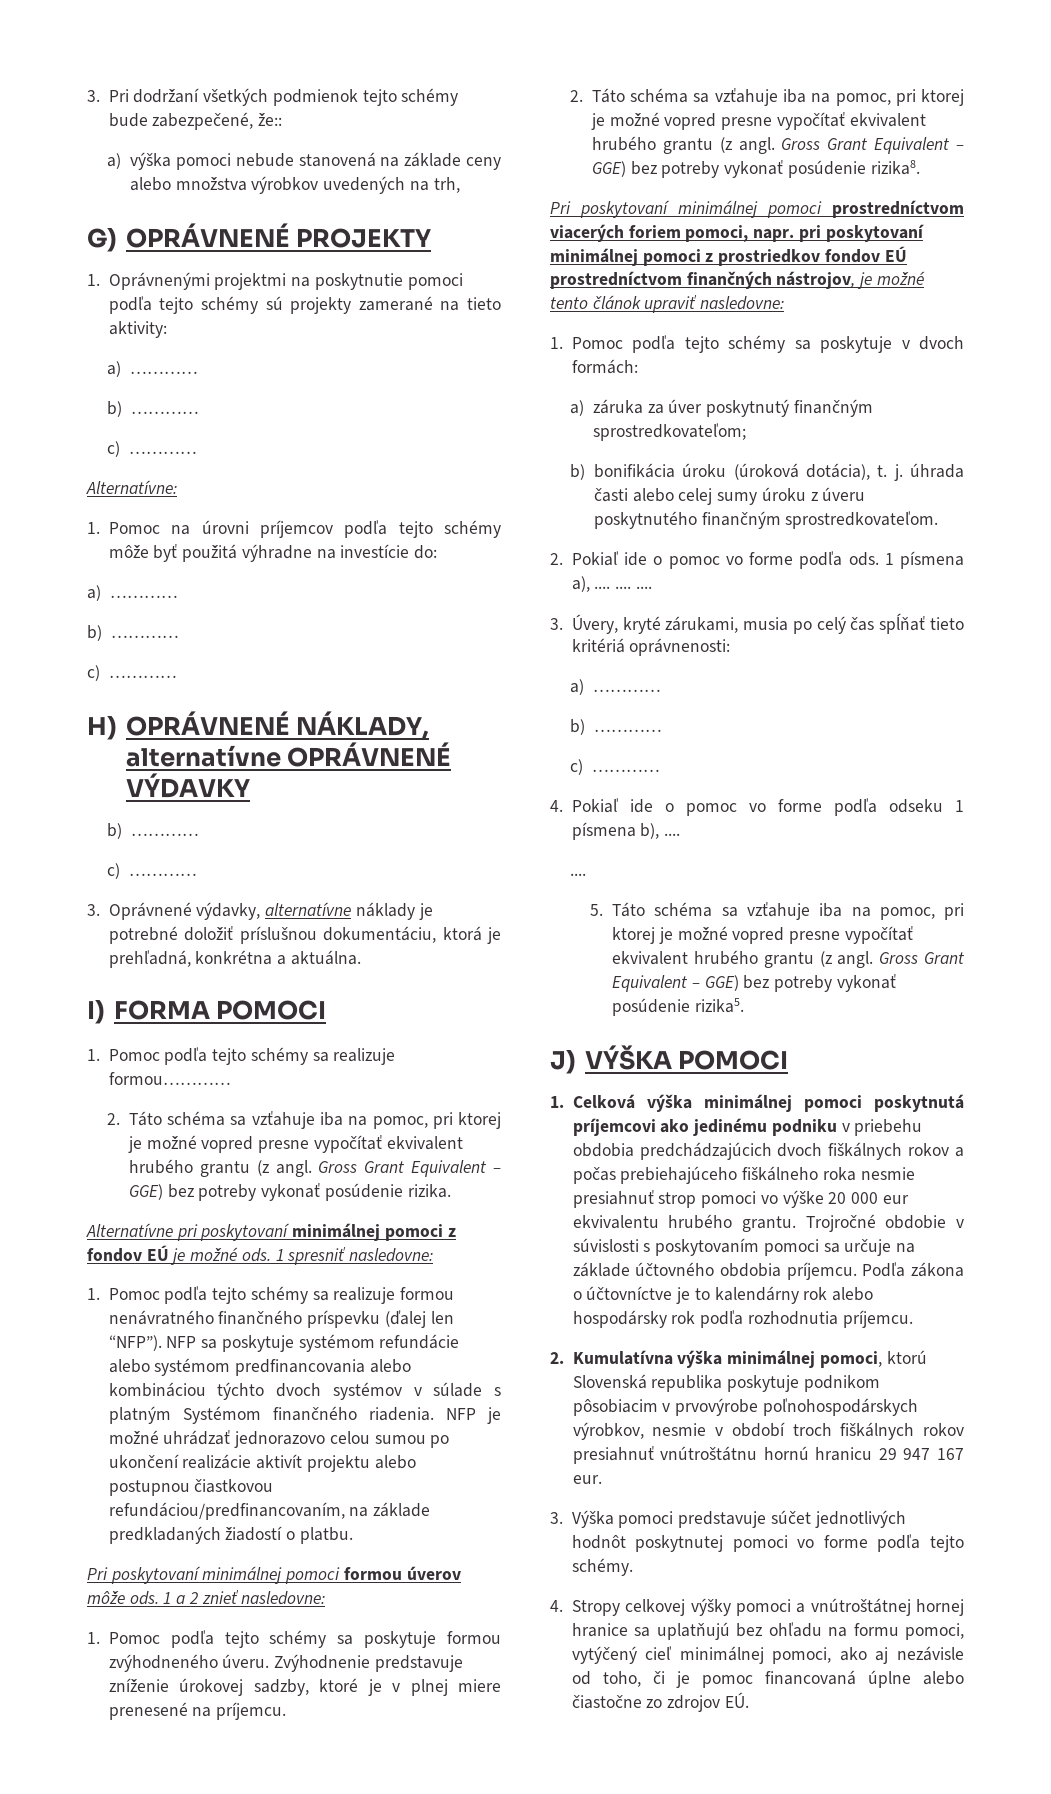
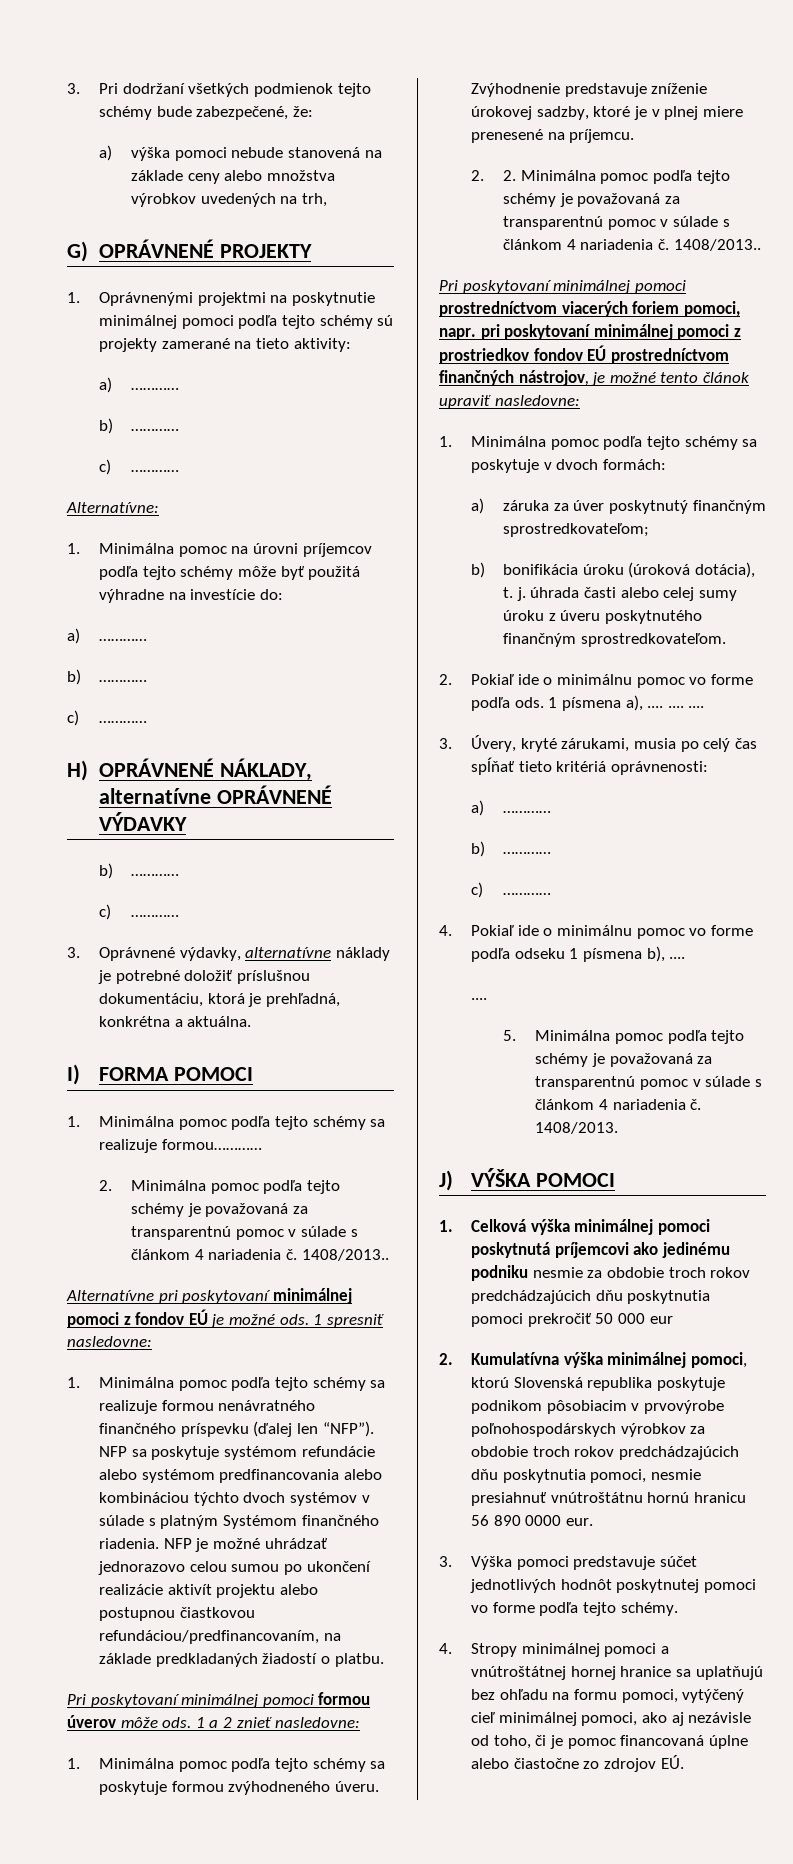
- 3. Pri dodržaní všetkých podmienok tejto schémy bude zabezpečené, že::
+ 3. Pri dodržaní všetkých podmienok tejto schémy bude zabezpečené, že:
- 1. Oprávnenými projektmi na poskytnutie pomoci podľa tejto schémy sú projekty zamerané na tieto aktivity:
+ 1. Oprávnenými projektmi na poskytnutie minimálnej pomoci podľa tejto schémy sú projekty zamerané na tieto aktivity:
- 1. Pomoc na úrovni príjemcov podľa tejto schémy môže byť použitá výhradne na investície do:
+ 1. Minimálna pomoc na úrovni príjemcov podľa tejto schémy môže byť použitá výhradne na investície do:
- 1. Pomoc podľa tejto schémy sa realizuje formou…………
- 2. Táto schéma sa vzťahuje iba na pomoc, pri ktorej je možné vopred presne vypočítať ekvivalent hrubého grantu (z angl. Gross Grant Equivalent – GGE) bez potreby vykonať posúdenie rizika.
+ 1. Minimálna pomoc podľa tejto schémy sa realizuje formou…………
+ 2. Minimálna pomoc podľa tejto schémy je považovaná za transparentnú pomoc v súlade s článkom 4 nariadenia č. 1408/2013..
- 1. Pomoc podľa tejto schémy sa realizuje formou nenávratného finančného príspevku (ďalej len “NFP”).
+ 1. Minimálna pomoc podľa tejto schémy sa realizuje formou nenávratného finančného príspevku (ďalej len “NFP”).
- 1. Pomoc podľa tejto schémy sa poskytuje formou zvýhodneného úveru.
+ 1. Minimálna pomoc podľa tejto schémy sa poskytuje formou zvýhodneného úveru.
- 2. Táto schéma sa vzťahuje iba na pomoc, pri ktorej je možné vopred presne vypočítať ekvivalent hrubého grantu (z angl. Gross Grant Equivalent – GGE) bez potreby vykonať posúdenie rizika8.
+ 2. 2. Minimálna pomoc podľa tejto schémy je považovaná za transparentnú pomoc v súlade s článkom 4 nariadenia č. 1408/2013..
- 1. Pomoc podľa tejto schémy sa poskytuje v dvoch formách:
+ 1. Minimálna pomoc podľa tejto schémy sa poskytuje v dvoch formách:
- 2. Pokiaľ ide o pomoc vo forme podľa ods.
+ 2. Pokiaľ ide o minimálnu pomoc vo forme podľa ods.
- 4. Pokiaľ ide o pomoc vo forme podľa odseku 1 písmena b), ....
+ 4. Pokiaľ ide o minimálnu pomoc vo forme podľa odseku 1 písmena b), ....
- 5. Táto schéma sa vzťahuje iba na pomoc, pri ktorej je možné vopred presne vypočítať ekvivalent hrubého grantu (z angl. Gross Grant Equivalent – GGE) bez potreby vykonať posúdenie rizika5.
+ 5. Minimálna pomoc podľa tejto schémy je považovaná za transparentnú pomoc v súlade s článkom 4 nariadenia č. 1408/2013.
- 1. Celková výška minimálnej pomoci poskytnutá príjemcovi ako jedinému podniku v priebehu obdobia predchádzajúcich dvoch fiškálnych rokov a počas prebiehajúceho fiškálneho roka nesmie presiahnuť strop pomoci vo výške 20 000 eur ekvivalentu hrubého grantu. Trojročné obdobie v súvislosti s poskytovaním pomoci sa určuje na základe účtovného obdobia príjemcu. Podľa zákona o účtovníctve je to kalendárny rok alebo hospodársky rok podľa rozhodnutia príjemcu.
+ 1. Celková výška minimálnej pomoci poskytnutá príjemcovi ako jedinému podniku nesmie za obdobie troch rokov predchádzajúcich dňu poskytnutia pomoci prekročiť 50 000 eur
- 2. Kumulatívna výška minimálnej pomoci, ktorú Slovenská republika poskytuje podnikom pôsobiacim v prvovýrobe poľnohospodárskych výrobkov, nesmie v období troch fiškálnych rokov presiahnuť vnútroštátnu hornú hranicu 29 947 167 eur.
+ 2. Kumulatívna výška minimálnej pomoci, ktorú Slovenská republika poskytuje podnikom pôsobiacim v prvovýrobe poľnohospodárskych výrobkov za obdobie troch rokov predchádzajúcich dňu poskytnutia pomoci, nesmie presiahnuť vnútroštátnu hornú hranicu 56 890 0000 eur.
- 4. Stropy celkovej výšky pomoci a vnútroštátnej hornej hranice sa uplatňujú bez ohľadu na formu pomoci, vytýčený cieľ minimálnej pomoci, ako aj nezávisle od toho, či je pomoc financovaná úplne alebo čiastočne zo zdrojov EÚ.
+ 4. Stropy minimálnej pomoci a vnútroštátnej hornej hranice sa uplatňujú bez ohľadu na formu pomoci, vytýčený cieľ minimálnej pomoci, ako aj nezávisle od toho, či je pomoc financovaná úplne alebo čiastočne zo zdrojov EÚ.

